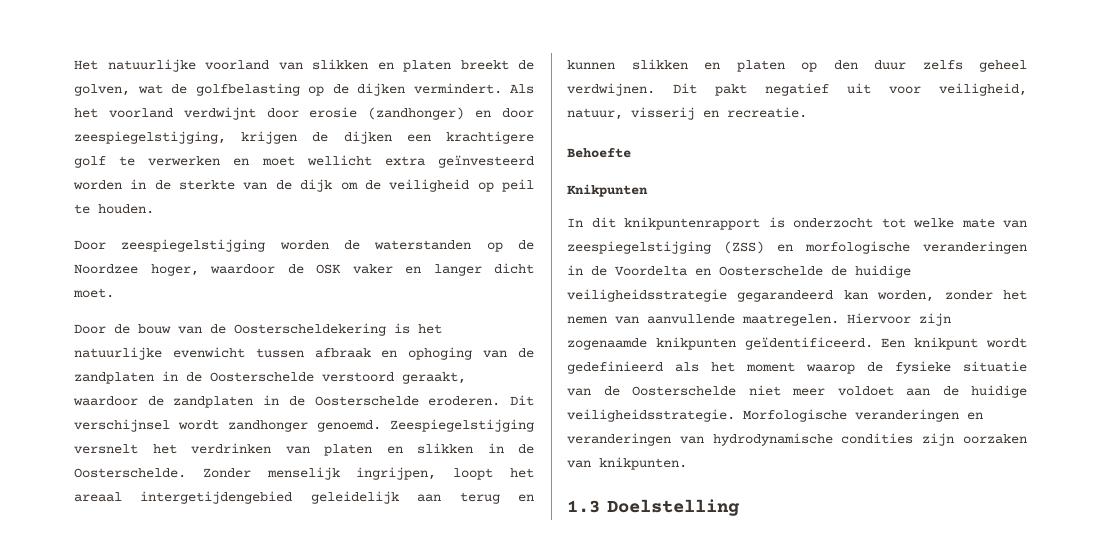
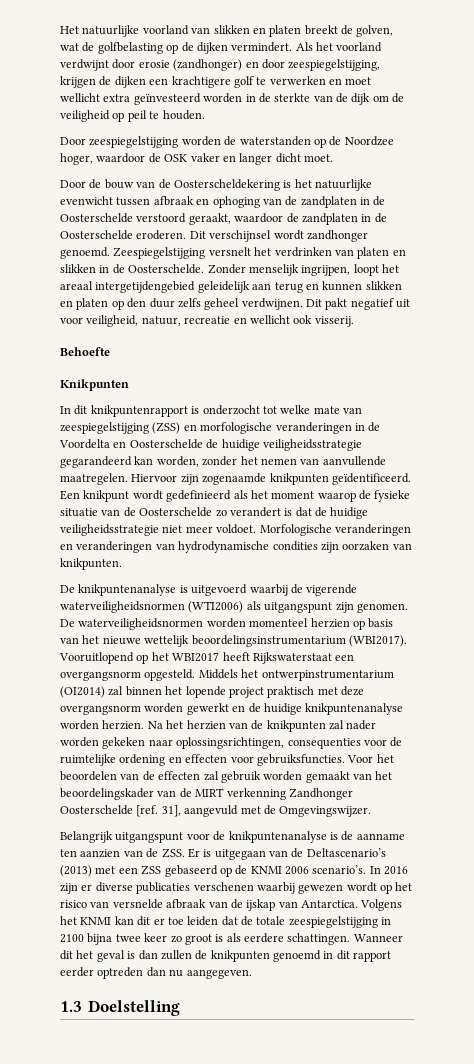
- Dit pakt negatief uit voor veiligheid, natuur, visserij en recreatie.
+ Dit pakt negatief uit voor veiligheid, natuur, recreatie en wellicht ook visserij.
- Een knikpunt wordt gedefinieerd als het moment waarop de fysieke situatie van de Oosterschelde niet meer voldoet aan de huidige veiligheidsstrategie.
+ Een knikpunt wordt gedefinieerd als het moment waarop de fysieke situatie van de Oosterschelde zo verandert is dat de huidige veiligheidsstrategie niet meer voldoet.
+ De knikpuntenanalyse is uitgevoerd waarbij de vigerende waterveiligheidsnormen (WTI2006) als uitgangspunt zijn genomen. De waterveiligheidsnormen worden momenteel herzien op basis van het nieuwe wettelijk beoordelingsinstrumentarium (WBI2017). Vooruitlopend op het WBI2017 heeft Rijkswaterstaat een overgangsnorm opgesteld. Middels het ontwerpinstrumentarium (OI2014) zal binnen het lopende project praktisch met deze overgangsnorm worden gewerkt en de huidige knikpuntenanalyse worden herzien. Na het herzien van de knikpunten zal nader worden gekeken naar oplossingsrichtingen, consequenties voor de ruimtelijke ordening en effecten voor gebruiksfuncties. Voor het beoordelen van de effecten zal gebruik worden gemaakt van het beoordelingskader van de MIRT verkenning Zandhonger Oosterschelde [ref. 31], aangevuld met de Omgevingswijzer.
+ Belangrijk uitgangspunt voor de knikpuntenanalyse is de aanname ten aanzien van de ZSS. Er is uitgegaan van de Deltascenario’s (2013) met een ZSS gebaseerd op de KNMI 2006 scenario’s. In 2016 zijn er diverse publicaties verschenen waarbij gewezen wordt op het risico van versnelde afbraak van de ijskap van Antarctica. Volgens het KNMI kan dit er toe leiden dat de totale zeespiegelstijging in 2100 bijna twee keer zo groot is als eerdere schattingen. Wanneer dit het geval is dan zullen de knikpunten genoemd in dit rapport eerder optreden dan nu aangegeven.

